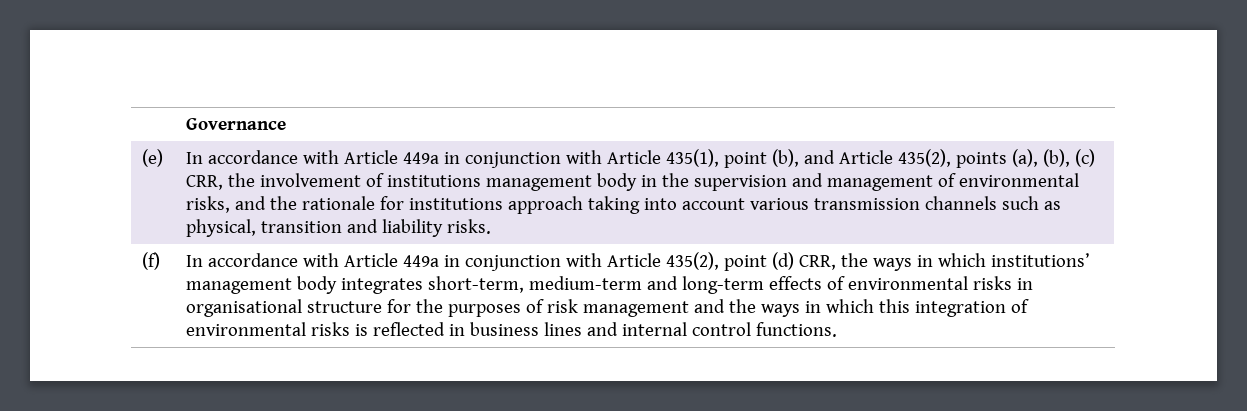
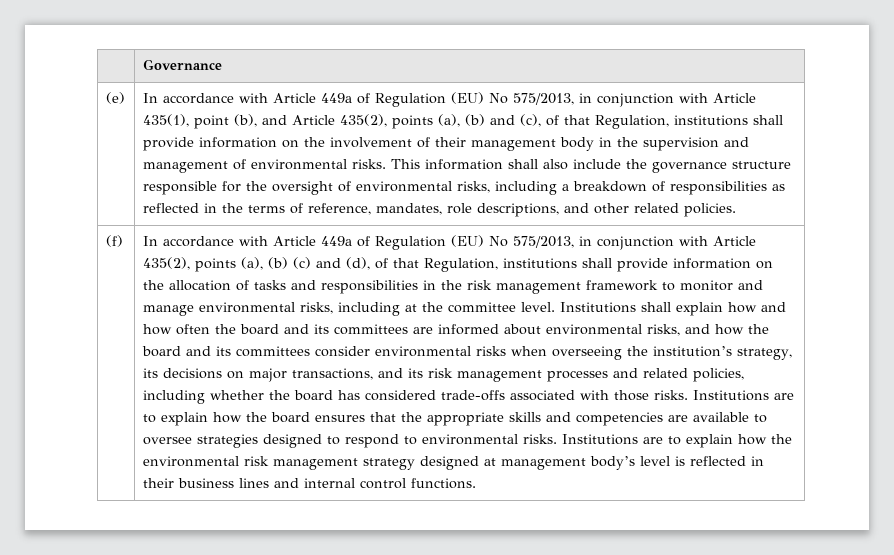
- In accordance with Article 449a in conjunction with Article 435(1), point (b), and Article 435(2), points (a), (b), (c) CRR, the involvement of institutions management body in the supervision and management of environmental risks, and the rationale for institutions approach taking into account various transmission channels such as physical, transition and liability risks.
+ In accordance with Article 449a of Regulation (EU) No 575/2013, in conjunction with Article 435(1), point (b), and Article 435(2), points (a), (b) and (c), of that Regulation, institutions shall provide information on the involvement of their management body in the supervision and management of environmental risks. This information shall also include the governance structure responsible for the oversight of environmental risks, including a breakdown of responsibilities as reflected in the terms of reference, mandates, role descriptions, and other related policies.
- In accordance with Article 449a in conjunction with Article 435(2), point (d) CRR, the ways in which institutions’ management body integrates short-term, medium-term and long-term effects of environmental risks in organisational structure for the purposes of risk management and the ways in which this integration of environmental risks is reflected in business lines and internal control functions.
+ In accordance with Article 449a of Regulation (EU) No 575/2013, in conjunction with Article 435(2), points (a), (b) (c) and (d), of that Regulation, institutions shall provide information on the allocation of tasks and responsibilities in the risk management framework to monitor and manage environmental risks, including at the committee level. Institutions shall explain how and how often the board and its committees are informed about environmental risks, and how the board and its committees consider environmental risks when overseeing the institution’s strategy, its decisions on major transactions, and its risk management processes and related policies, including whether the board has considered trade-offs associated with those risks. Institutions are to explain how the board ensures that the appropriate skills and competencies are available to oversee strategies designed to respond to environmental risks. Institutions are to explain how the environmental risk management strategy designed at management body’s level is reflected in their business lines and internal control functions.

